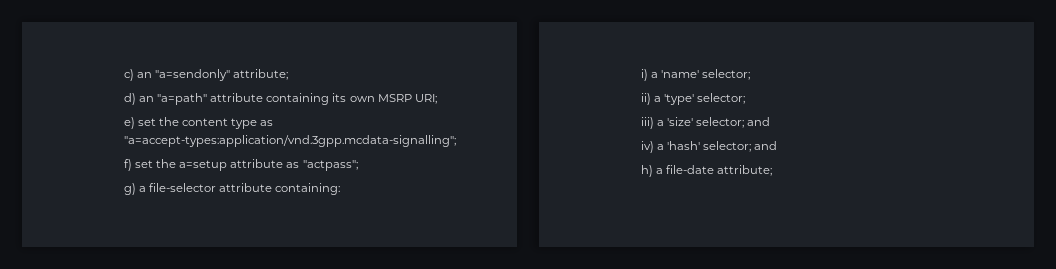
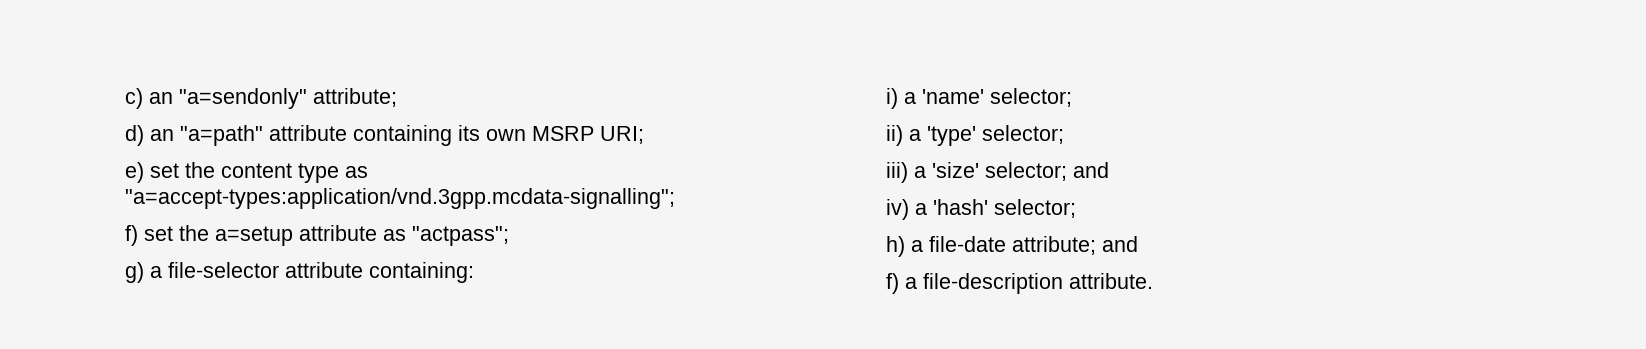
- iv) a 'hash' selector; and
+ iv) a 'hash' selector;
- h) a file-date attribute;
+ h) a file-date attribute; and
+ f) a file-description attribute.

